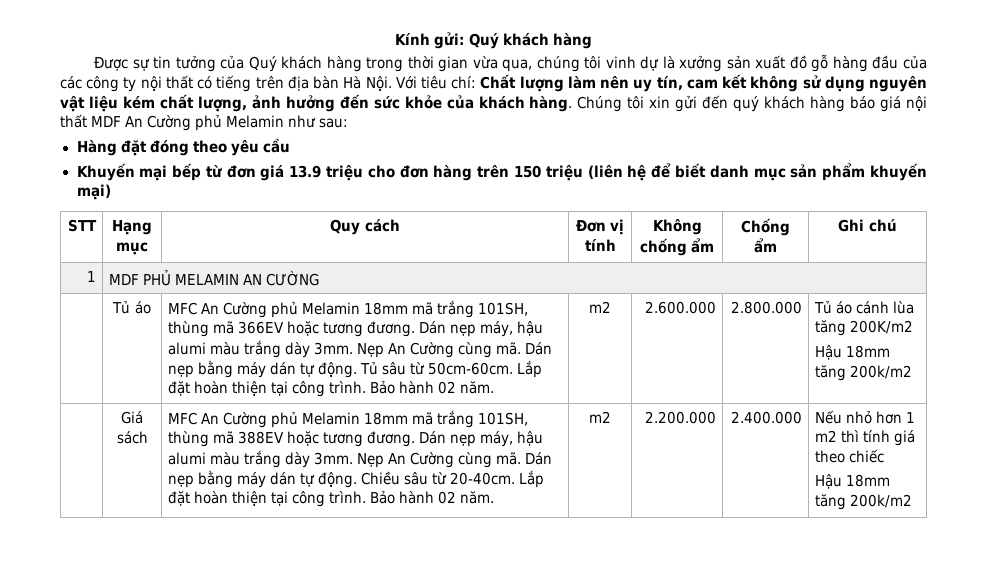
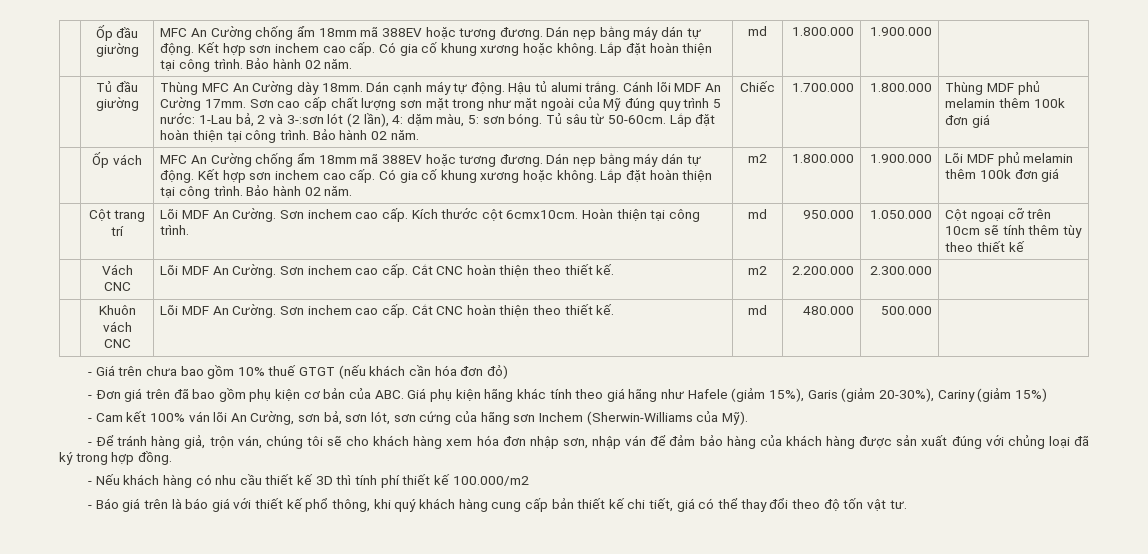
- Kính gửi: Quý khách hàng
- Được sự tin tưởng của Quý khách hàng trong thời gian vừa qua, chúng tôi vinh dự là xưởng sản xuất đồ gỗ hàng đầu của các công ty nội thất có tiếng trên địa bàn Hà Nội. Với tiêu chí: Chất lượng làm nên uy tín, cam kết không sử dụng nguyên vật liệu kém chất lượng, ảnh hưởng đến sức khỏe của khách hàng. Chúng tôi xin gửi đến quý khách hàng báo giá nội thất MDF An Cường phủ Melamin như sau:
- Hàng đặt đóng theo yêu cầu
- Khuyến mại bếp từ đơn giá 13.9 triệu cho đơn hàng trên 150 triệu (liên hệ để biết danh mục sản phẩm khuyến mại)
- STT | Hạng mục | Quy cách | Đơn vị tính | Không chống ẩm | Chống ẩm | Ghi chú
- 1 | MDF PHỦ MELAMIN AN CƯỜNG
- | Tủ áo | MFC An Cường phủ Melamin 18mm mã trắng 101SH, thùng mã 366EV hoặc tương đương. Dán nẹp máy, hậu alumi màu trắng dày 3mm. Nẹp An Cường cùng mã. Dán nẹp bằng máy dán tự động. Tủ sâu từ 50cm-60cm.
+ Ốp đầu giường | MFC An Cường chống ẩm 18mm mã 388EV hoặc tương đương. Dán nẹp bằng máy dán tự động. Kết hợp sơn inchem cao cấp. Có gia cố khung xương hoặc không. Lắp đặt hoàn thiện tại công trình. Bảo hành 02 năm. | md | 1.800.000 | 1.900.000 |
+ | Tủ đầu giường | Thùng MFC An Cường dày 18mm. Dán cạnh máy tự động. Hậu tủ alumi trắng. Cánh lõi MDF An Cường 17mm. Sơn cao cấp chất lượng sơn mặt trong như mặt ngoài của Mỹ đúng quy trình 5 nước: 1-Lau bả, 2 và 3-:sơn lót (2 lần), 4: dặm màu, 5: sơn bóng. Tủ sâu từ 50-60cm. Lắp đặt hoàn thiện tại công trình. Bảo hành 02 năm. | Chiếc | 1.700.000 | 1.800.000 | Thùng MDF phủ melamin thêm 100k đơn giá
+ | Ốp vách | MFC An Cường chống ẩm 18mm mã 388EV hoặc tương đương. Dán nẹp bằng máy dán tự động. Kết hợp sơn inchem cao cấp. Có gia cố khung xương hoặc không.
- 2.600.000 | 2.800.000 | Tủ áo cánh lùa tăng 200K/m2
- Hậu 18mm tăng 200k/m2
- | Giá sách | MFC An Cường phủ Melamin 18mm mã trắng 101SH, thùng mã 388EV hoặc tương đương. Dán nẹp máy, hậu alumi màu trắng dày 3mm. Nẹp An Cường cùng mã. Dán nẹp bằng máy dán tự động. Chiều sâu từ 20-40cm. Lắp đặt hoàn thiện tại công trình. Bảo hành 02 năm. | m2 | 2.200.000 | 2.400.000 | Nếu nhỏ hơn 1 m2 thì tính giá theo chiếc
- Hậu 18mm tăng 200k/m2
+ 1.800.000 | 1.900.000 | Lõi MDF phủ melamin thêm 100k đơn giá
+ | Cột trang trí | Lõi MDF An Cường. Sơn inchem cao cấp. Kích thước cột 6cmx10cm. Hoàn thiện tại công trình. | md | 950.000 | 1.050.000 | Cột ngoại cỡ trên 10cm sẽ tính thêm tùy theo thiết kế
+ | Vách CNC | Lõi MDF An Cường. Sơn inchem cao cấp. Cắt CNC hoàn thiện theo thiết kế. | m2 | 2.200.000 | 2.300.000 |
+ | Khuôn vách CNC | Lõi MDF An Cường. Sơn inchem cao cấp. Cắt CNC hoàn thiện theo thiết kế. | md | 480.000 | 500.000 |
+ - Giá trên chưa bao gồm 10% thuế GTGT (nếu khách cần hóa đơn đỏ)
+ - Đơn giá trên đã bao gồm phụ kiện cơ bản của ABC. Giá phụ kiện hãng khác tính theo giá hãng như Hafele (giảm 15%), Garis (giảm 20-30%), Cariny (giảm 15%)
+ - Cam kết 100% ván lõi An Cường, sơn bả, sơn lót, sơn cứng của hãng sơn Inchem (Sherwin-Williams của Mỹ).
+ - Để tránh hàng giả, trộn ván, chúng tôi sẽ cho khách hàng xem hóa đơn nhập sơn, nhập ván để đảm bảo hàng của khách hàng được sản xuất đúng với chủng loại đã ký trong hợp đồng.
+ - Nếu khách hàng có nhu cầu thiết kế 3D thì tính phí thiết kế 100.000/m2
+ - Báo giá trên là báo giá với thiết kế phổ thông, khi quý khách hàng cung cấp bản thiết kế chi tiết, giá có thể thay đổi theo độ tốn vật tư.

